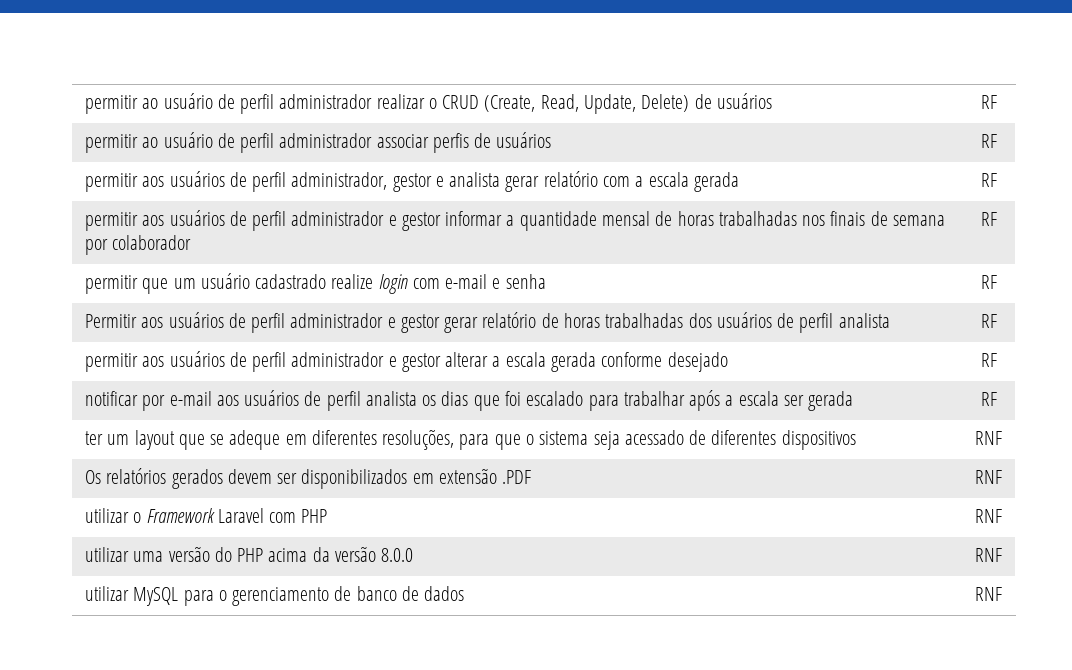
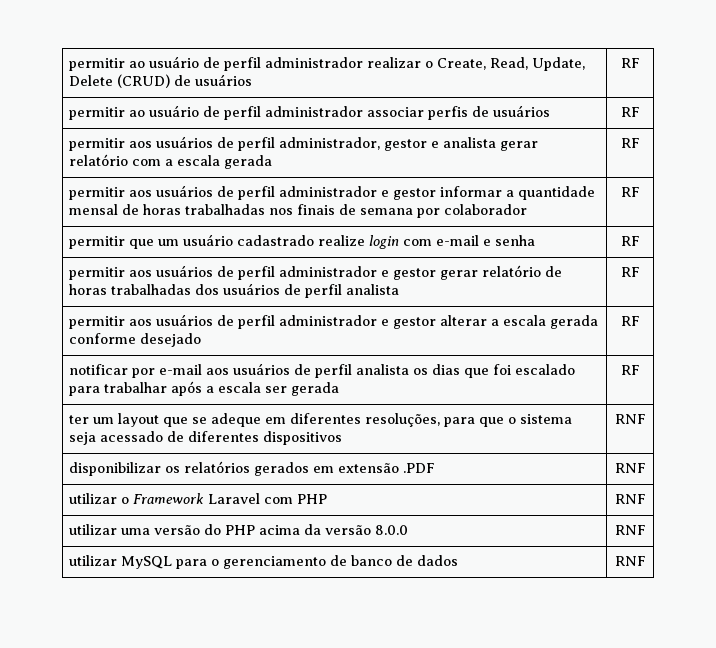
- permitir ao usuário de perfil administrador realizar o CRUD (Create, Read, Update, Delete) de usuários | RF
+ permitir ao usuário de perfil administrador realizar o Create, Read, Update, Delete (CRUD) de usuários | RF
- Permitir aos usuários de perfil administrador e gestor gerar relatório de horas trabalhadas dos usuários de perfil analista | RF
+ permitir aos usuários de perfil administrador e gestor gerar relatório de horas trabalhadas dos usuários de perfil analista | RF
- Os relatórios gerados devem ser disponibilizados em extensão .PDF | RNF
+ disponibilizar os relatórios gerados em extensão .PDF | RNF

